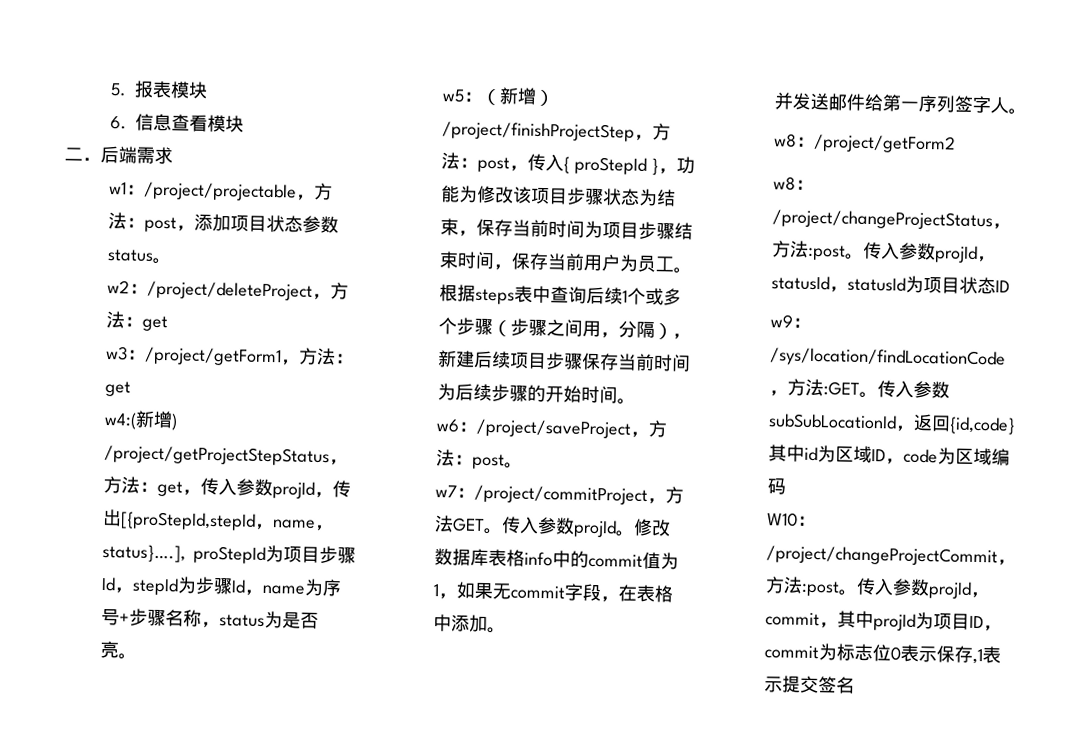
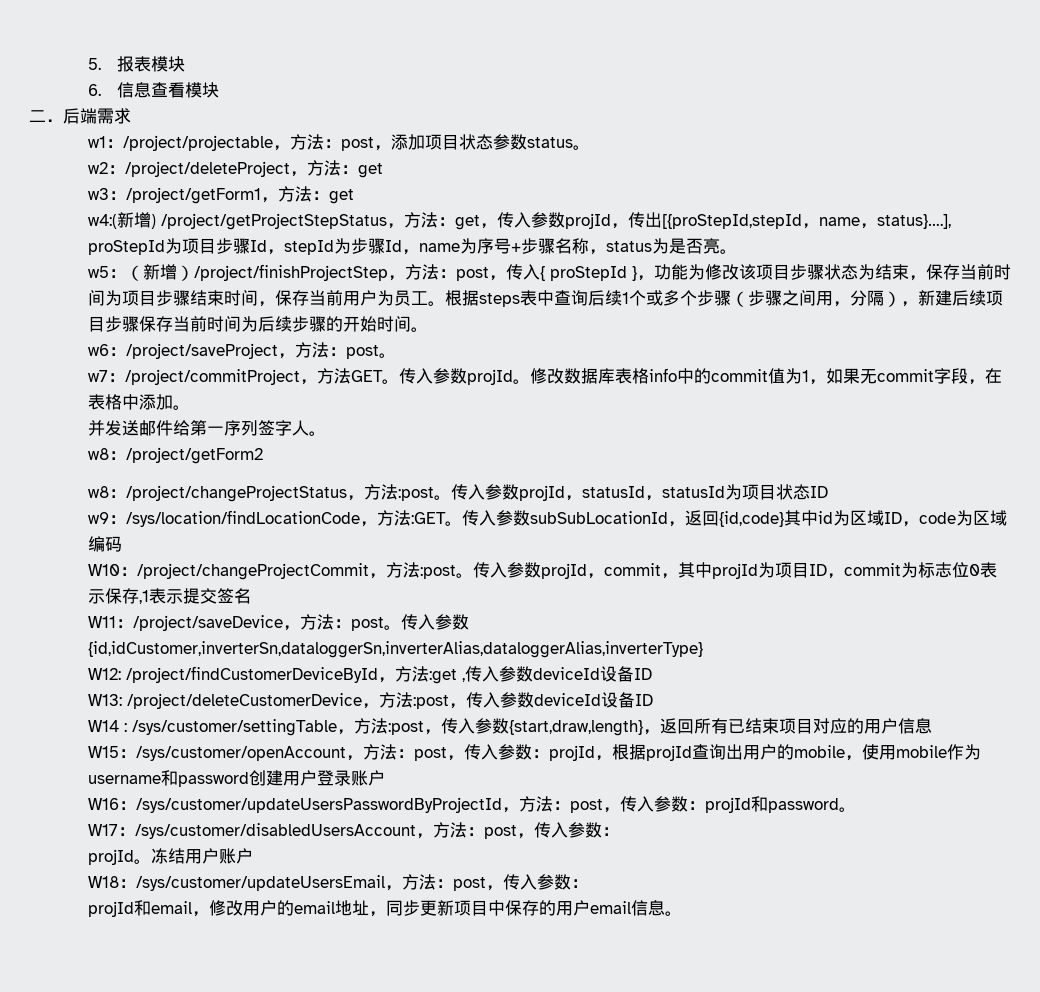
+ W11：/project/saveDevice，方法：post。传入参数{id,idCustomer,inverterSn,dataloggerSn,inverterAlias,dataloggerAlias,inverterType}
+ W12: /project/findCustomerDeviceById，方法:get ,传入参数deviceId设备ID
+ W13: /project/deleteCustomerDevice，方法:post，传入参数deviceId设备ID
+ W14 : /sys/customer/settingTable，方法:post，传入参数{start,draw,length}，返回所有已结束项目对应的用户信息
+ W15：/sys/customer/openAccount，方法：post，传入参数：projId，根据projId查询出用户的mobile，使用mobile作为username和password创建用户登录账户
+ W16：/sys/customer/updateUsersPasswordByProjectId，方法：post，传入参数：projId和password。
+ W17：/sys/customer/disabledUsersAccount，方法：post，传入参数：
+ projId。冻结用户账户
+ W18：/sys/customer/updateUsersEmail，方法：post，传入参数：
+ projId和email，修改用户的email地址，同步更新项目中保存的用户email信息。

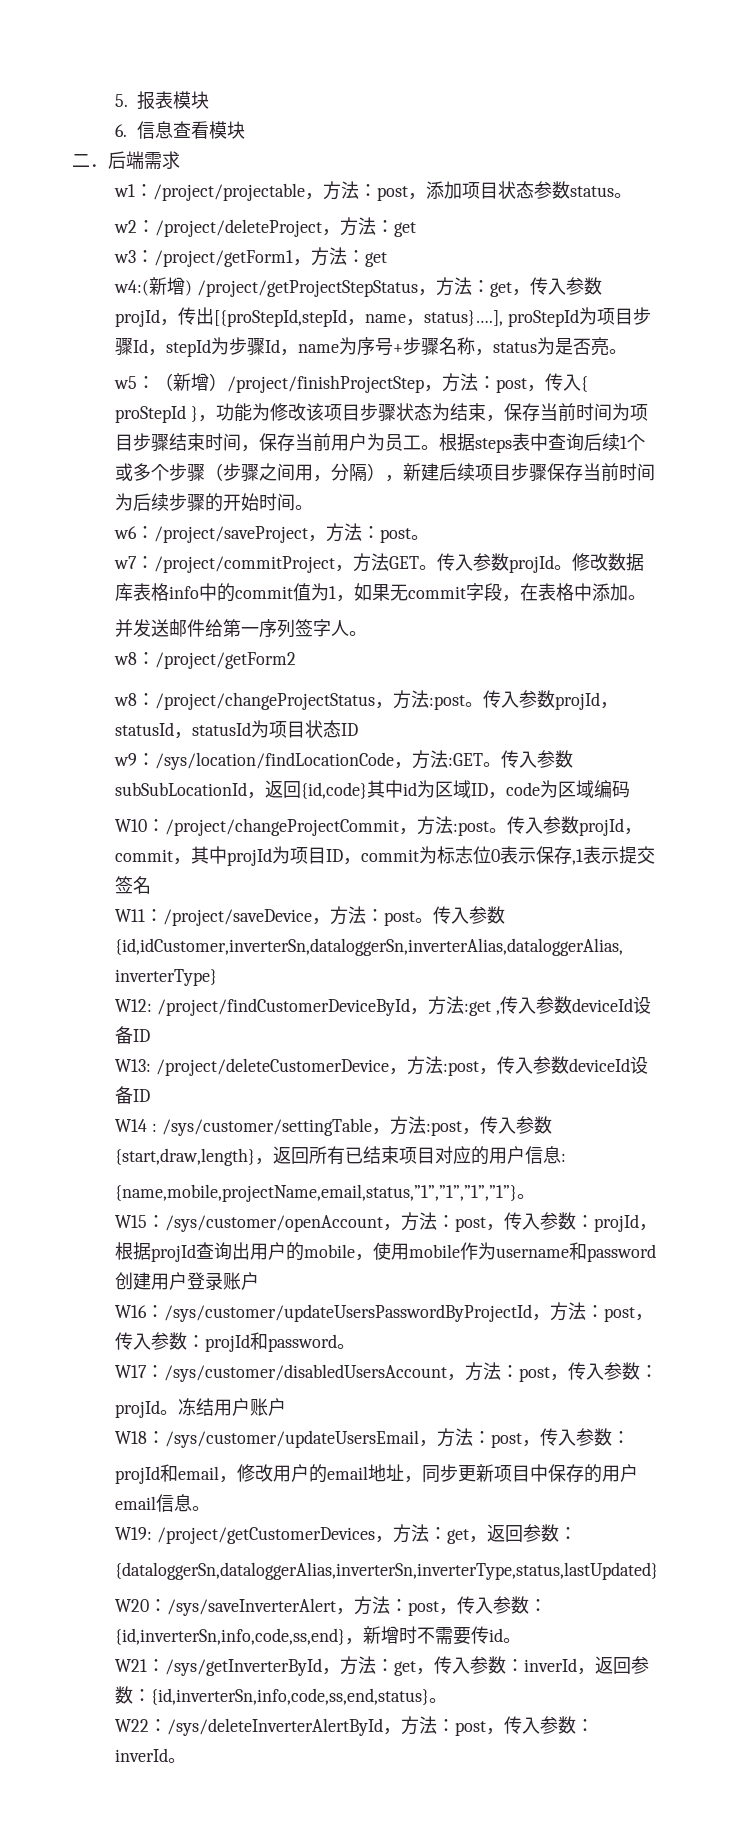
- W14 : /sys/customer/settingTable，方法:post，传入参数{start,draw,length}，返回所有已结束项目对应的用户信息
+ W14 : /sys/customer/settingTable，方法:post，传入参数{start,draw,length}，返回所有已结束项目对应的用户信息:
+ {name,mobile,projectName,email,status,”1”,”1”,”1”,”1”}。
+ W19: /project/getCustomerDevices，方法：get，返回参数：
+ {dataloggerSn,dataloggerAlias,inverterSn,inverterType,status,lastUpdated}
+ W20：/sys/saveInverterAlert，方法：post，传入参数：{id,inverterSn,info,code,ss,end}，新增时不需要传id。
+ W21：/sys/getInverterById，方法：get，传入参数：inverId，返回参数：{id,inverterSn,info,code,ss,end,status}。
+ W22：/sys/deleteInverterAlertById，方法：post，传入参数：inverId。

